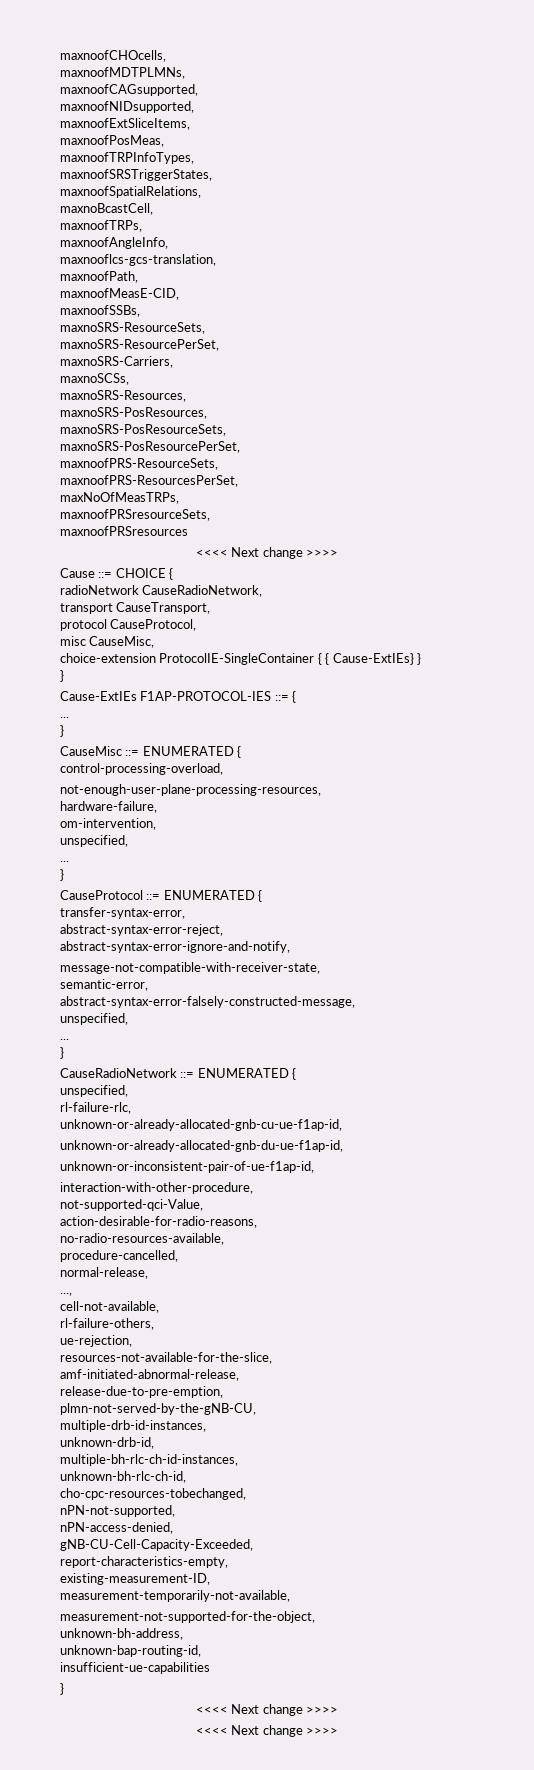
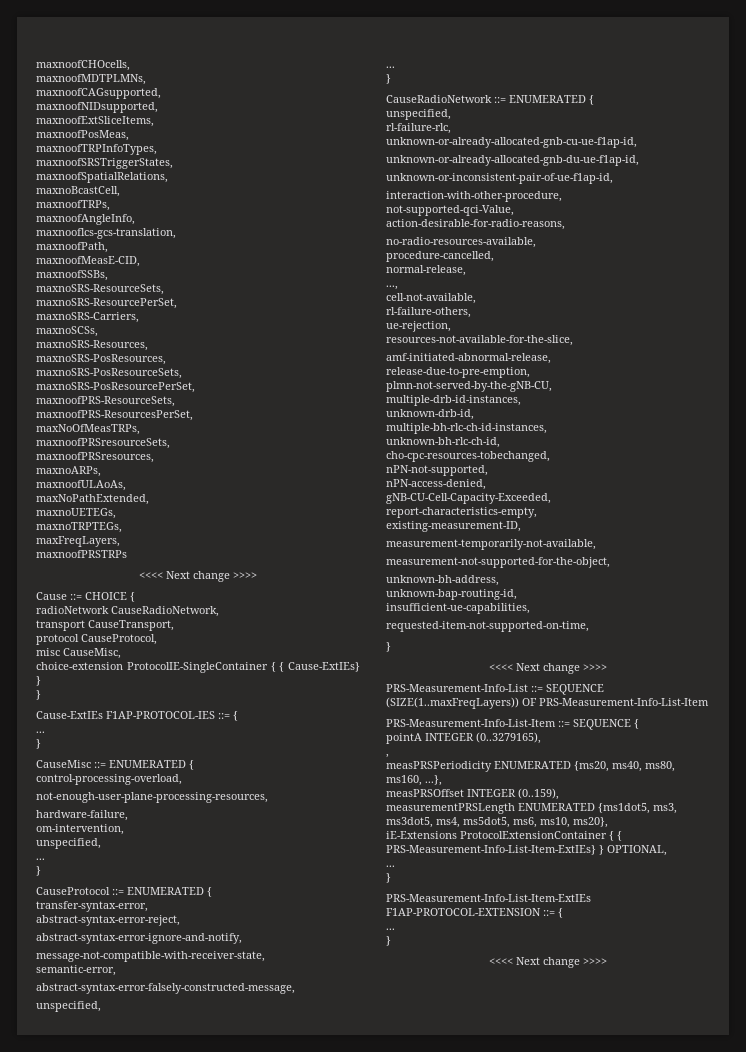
- maxnoofPRSresources
+ maxnoofPRSresources,
+ maxnoARPs,
+ maxnoofULAoAs,
+ maxNoPathExtended,
+ maxnoUETEGs,
+ maxnoTRPTEGs,
+ maxFreqLayers,
+ maxnoofPRSTRPs
- insufficient-ue-capabilities
+ insufficient-ue-capabilities,
+ requested-item-not-supported-on-time,
  }
  <<<< Next change >>>>
+ PRS-Measurement-Info-List ::= SEQUENCE (SIZE(1..maxFreqLayers)) OF PRS-Measurement-Info-List-Item
+ PRS-Measurement-Info-List-Item ::= SEQUENCE {
+ pointA INTEGER (0..3279165),
+ ,
+ measPRSPeriodicity ENUMERATED {ms20, ms40, ms80, ms160, ...},
+ measPRSOffset INTEGER (0..159),
+ measurementPRSLength ENUMERATED {ms1dot5, ms3, ms3dot5, ms4, ms5dot5, ms6, ms10, ms20},
+ iE-Extensions ProtocolExtensionContainer { { PRS-Measurement-Info-List-Item-ExtIEs} } OPTIONAL,
+ ...
+ }
+ PRS-Measurement-Info-List-Item-ExtIEs F1AP-PROTOCOL-EXTENSION ::= {
+ ...
+ }

